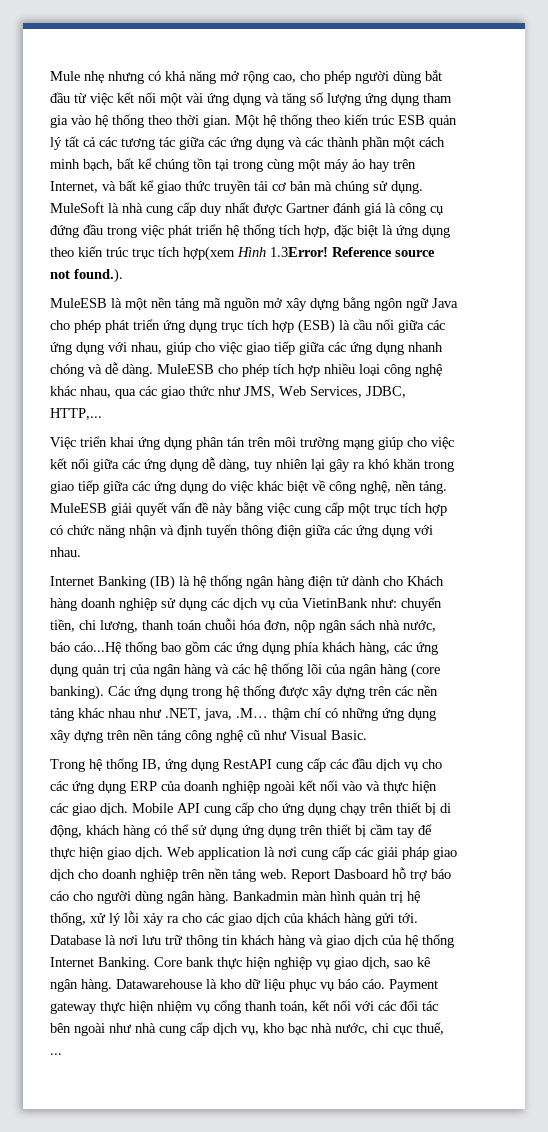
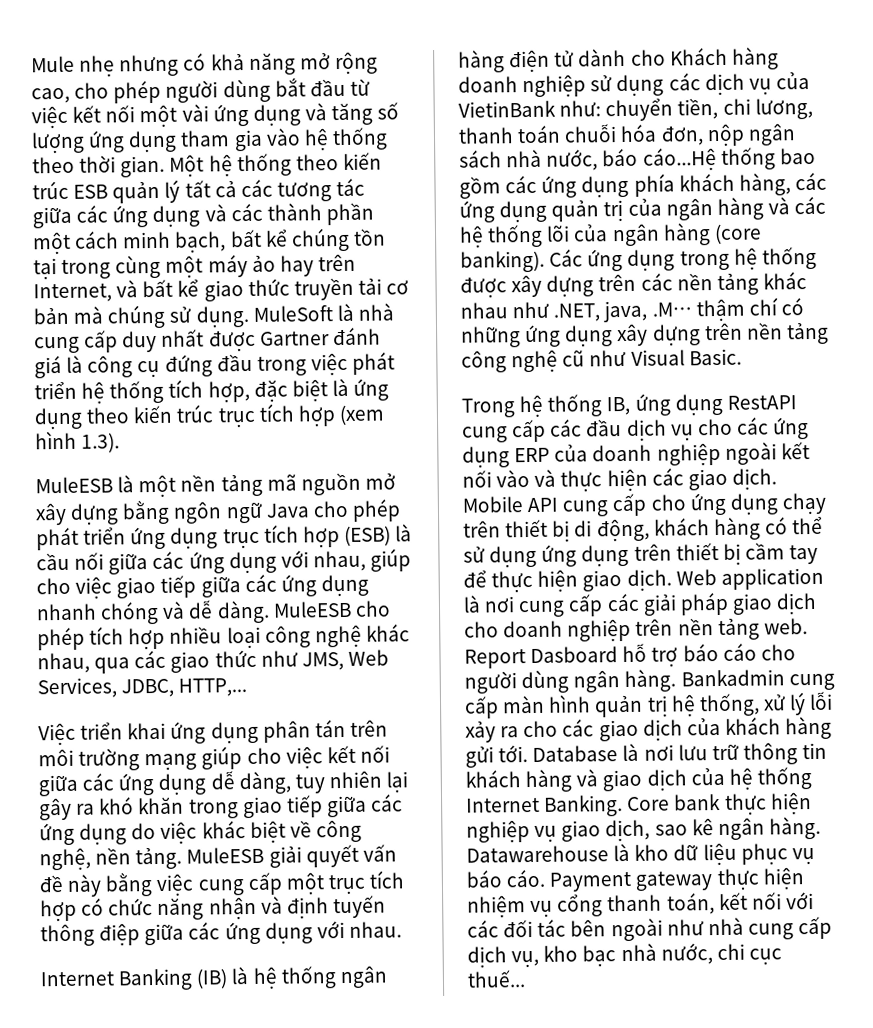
- MuleSoft là nhà cung cấp duy nhất được Gartner đánh giá là công cụ đứng đầu trong việc phát triển hệ thống tích hợp, đặc biệt là ứng dụng theo kiến trúc trục tích hợp(xem Hình 1.3Error! Reference source not found.).
+ MuleSoft là nhà cung cấp duy nhất được Gartner đánh giá là công cụ đứng đầu trong việc phát triển hệ thống tích hợp, đặc biệt là ứng dụng theo kiến trúc trục tích hợp (xem hình 1.3).
- MuleESB giải quyết vấn đề này bằng việc cung cấp một trục tích hợp có chức năng nhận và định tuyến thông điện giữa các ứng dụng với nhau.
+ MuleESB giải quyết vấn đề này bằng việc cung cấp một trục tích hợp có chức năng nhận và định tuyến thông điệp giữa các ứng dụng với nhau.
- Bankadmin màn hình quản trị hệ thống, xử lý lỗi xảy ra cho các giao dịch của khách hàng gửi tới.
+ Bankadmin cung cấp màn hình quản trị hệ thống, xử lý lỗi xảy ra cho các giao dịch của khách hàng gửi tới.
- Payment gateway thực hiện nhiệm vụ cổng thanh toán, kết nối với các đối tác bên ngoài như nhà cung cấp dịch vụ, kho bạc nhà nước, chi cục thuế, ...
+ Payment gateway thực hiện nhiệm vụ cổng thanh toán, kết nối với các đối tác bên ngoài như nhà cung cấp dịch vụ, kho bạc nhà nước, chi cục thuế...

